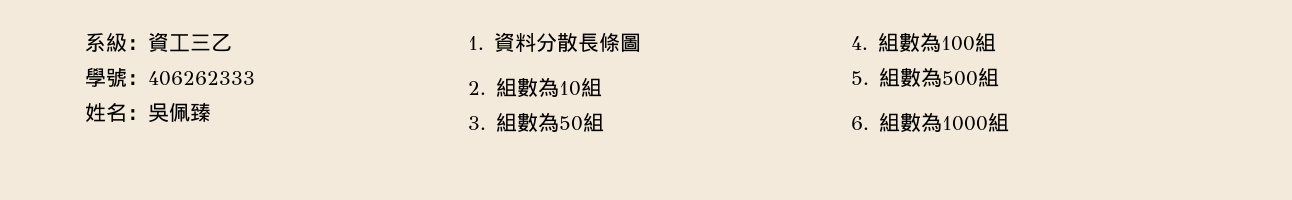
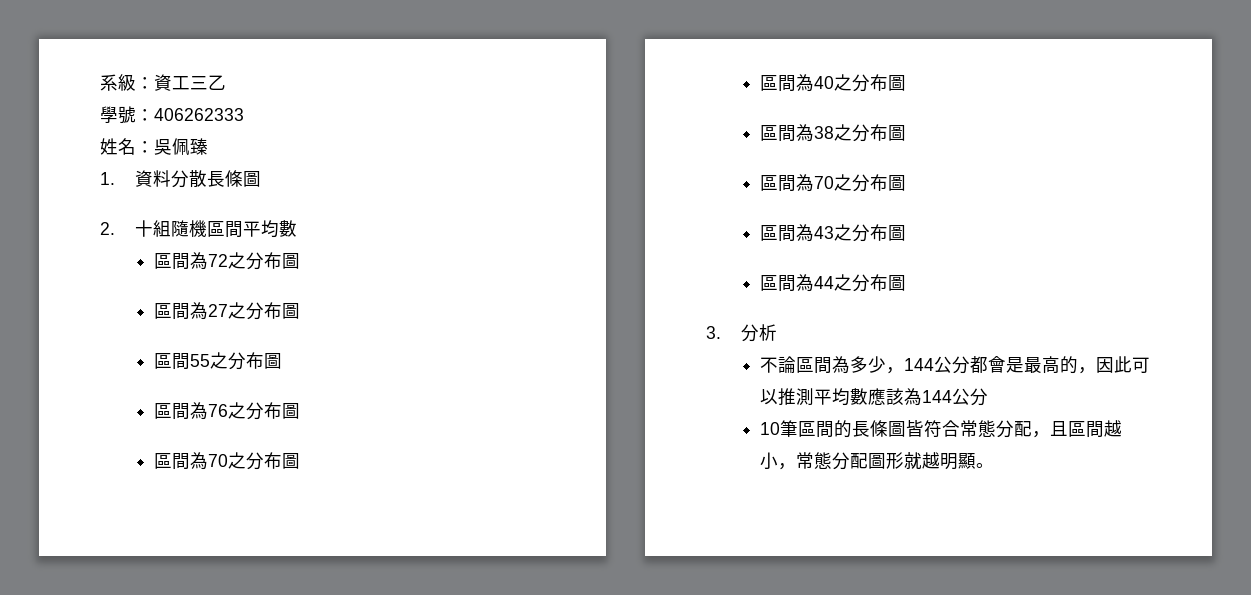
- 2.組數為10組
- 3.組數為50組
- 4.組數為100組
- 5.組數為500組
- 6.組數為1000組
+ 2.十組隨機區間平均數
+ 區間為72之分布圖
+ 區間為27之分布圖
+ 區間55之分布圖
+ 區間為76之分布圖
+ 區間為70之分布圖
+ 區間為40之分布圖
+ 區間為38之分布圖
+ 區間為70之分布圖
+ 區間為43之分布圖
+ 區間為44之分布圖
+ 3.分析
+ 不論區間為多少，144公分都會是最高的，因此可以推測平均數應該為144公分
+ 10筆區間的長條圖皆符合常態分配，且區間越小，常態分配圖形就越明顯。

